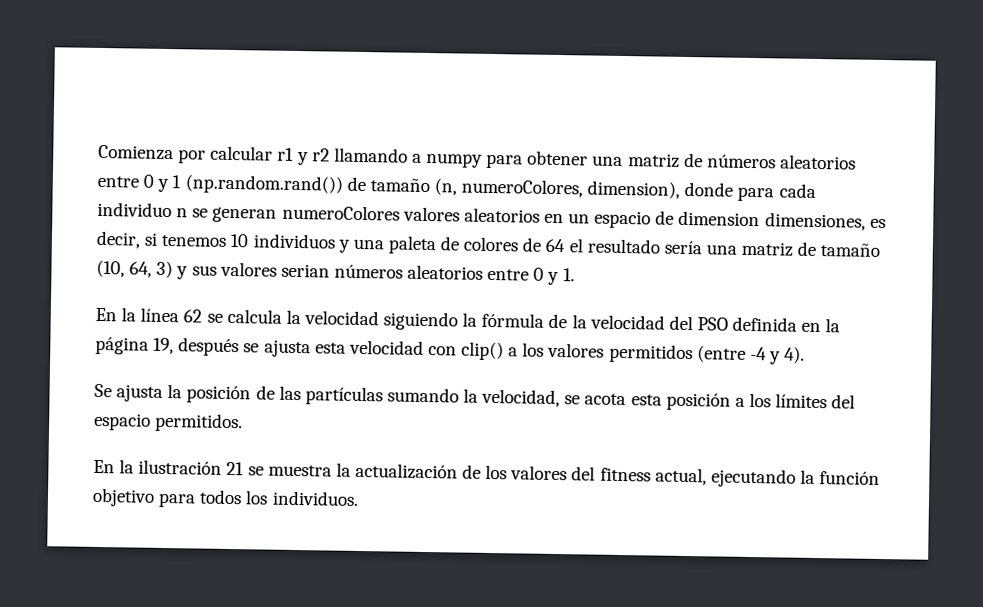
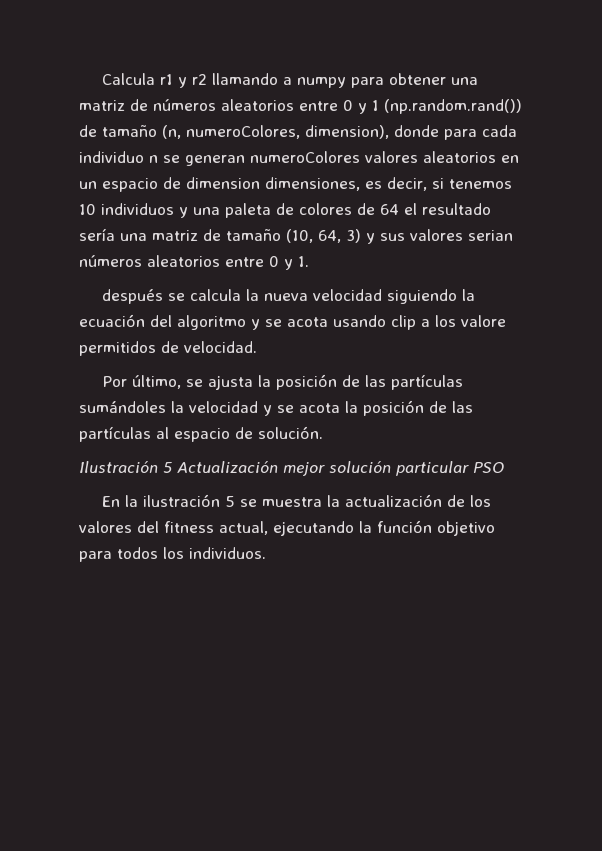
- Comienza por calcular r1 y r2 llamando a numpy para obtener una matriz de números aleatorios entre 0 y 1 (np.random.rand()) de tamaño (n, numeroColores, dimension), donde para cada individuo n se generan numeroColores valores aleatorios en un espacio de dimension dimensiones, es decir, si tenemos 10 individuos y una paleta de colores de 64 el resultado sería una matriz de tamaño (10, 64, 3) y sus valores serian números aleatorios entre 0 y 1.
+ Calcula r1 y r2 llamando a numpy para obtener una matriz de números aleatorios entre 0 y 1 (np.random.rand()) de tamaño (n, numeroColores, dimension), donde para cada individuo n se generan numeroColores valores aleatorios en un espacio de dimension dimensiones, es decir, si tenemos 10 individuos y una paleta de colores de 64 el resultado sería una matriz de tamaño (10, 64, 3) y sus valores serian números aleatorios entre 0 y 1.
- En la línea 62 se calcula la velocidad siguiendo la fórmula de la velocidad del PSO definida en la página 19, después se ajusta esta velocidad con clip() a los valores permitidos (entre -4 y 4).
- Se ajusta la posición de las partículas sumando la velocidad, se acota esta posición a los límites del espacio permitidos.
+ después se calcula la nueva velocidad siguiendo la ecuación del algoritmo y se acota usando clip a los valore permitidos de velocidad.
+ Por último, se ajusta la posición de las partículas sumándoles la velocidad y se acota la posición de las partículas al espacio de solución.
+ Ilustración 5 Actualización mejor solución particular PSO
- En la ilustración 21 se muestra la actualización de los valores del fitness actual, ejecutando la función objetivo para todos los individuos.
+ En la ilustración 5 se muestra la actualización de los valores del fitness actual, ejecutando la función objetivo para todos los individuos.

